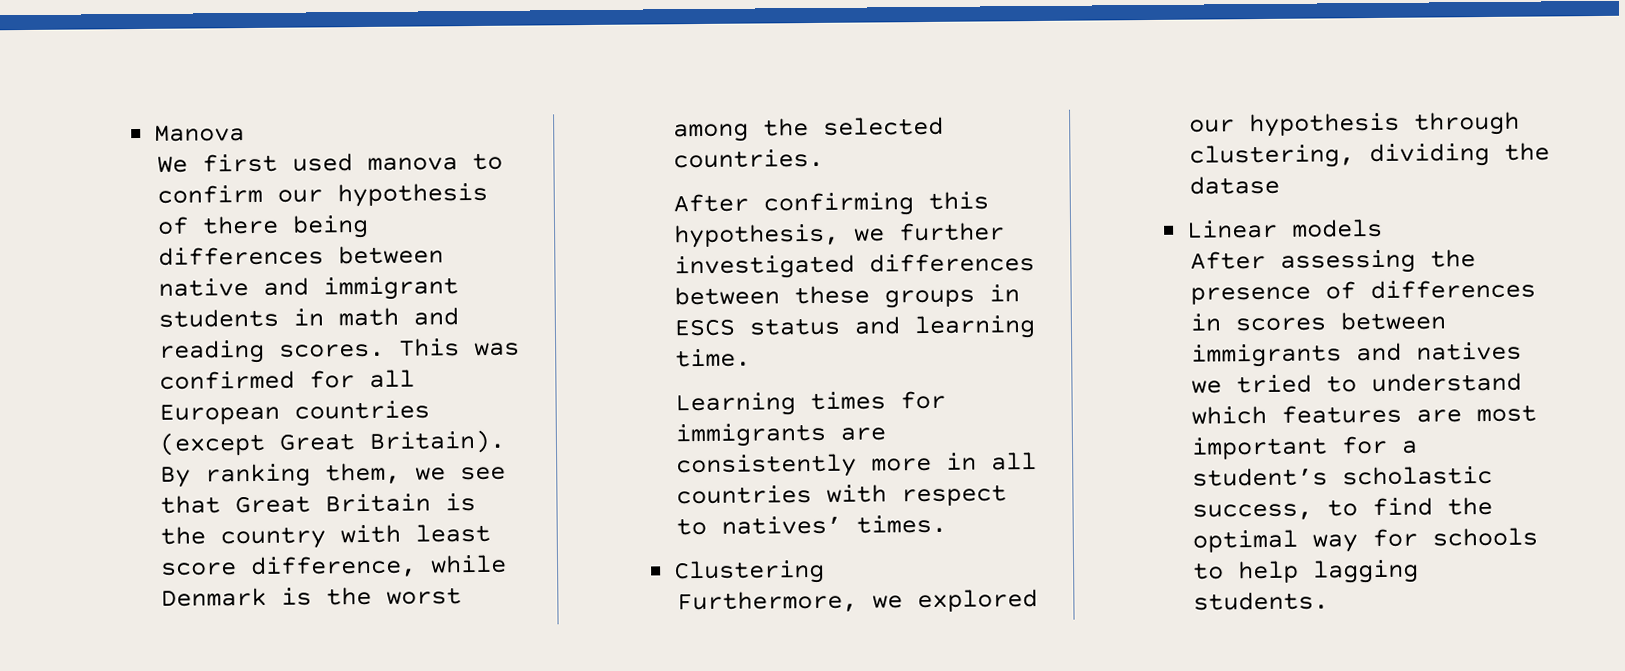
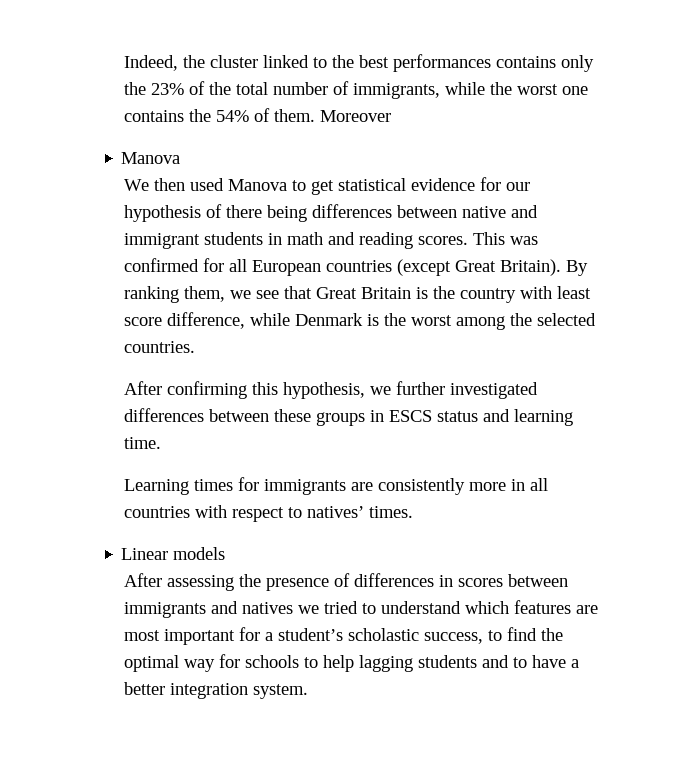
+ Indeed, the cluster linked to the best performances contains only the 23% of the total number of immigrants, while the worst one contains the 54% of them. Moreover
  Manova
- We first used manova to confirm our hypothesis of there being differences between native and immigrant students in math and reading scores.
+ We then used Manova to get statistical evidence for our hypothesis of there being differences between native and immigrant students in math and reading scores.
- Clustering
- Furthermore, we explored our hypothesis through clustering, dividing the datase
- After assessing the presence of differences in scores between immigrants and natives we tried to understand which features are most important for a student’s scholastic success, to find the optimal way for schools to help lagging students.
+ After assessing the presence of differences in scores between immigrants and natives we tried to understand which features are most important for a student’s scholastic success, to find the optimal way for schools to help lagging students and to have a better integration system.

